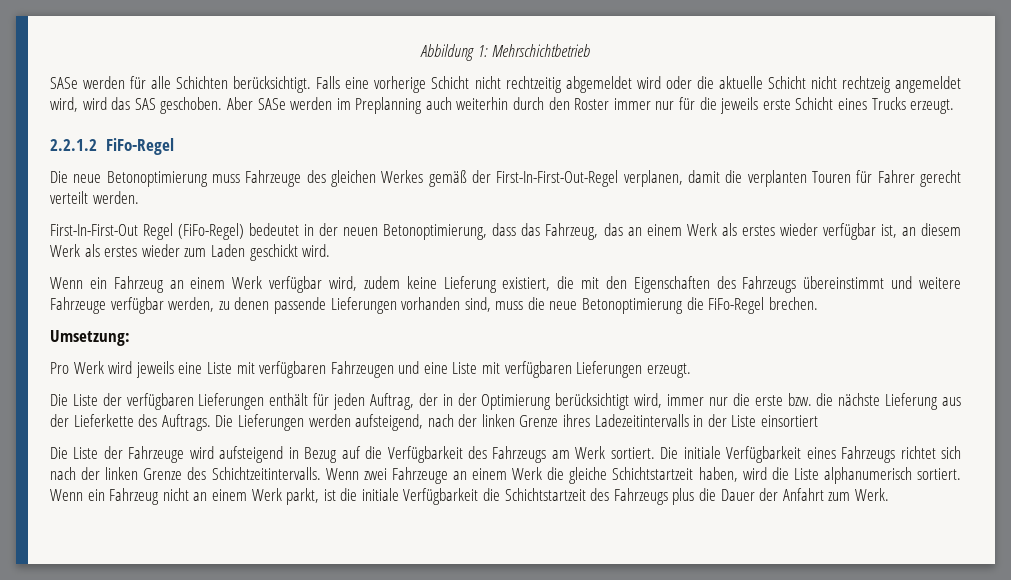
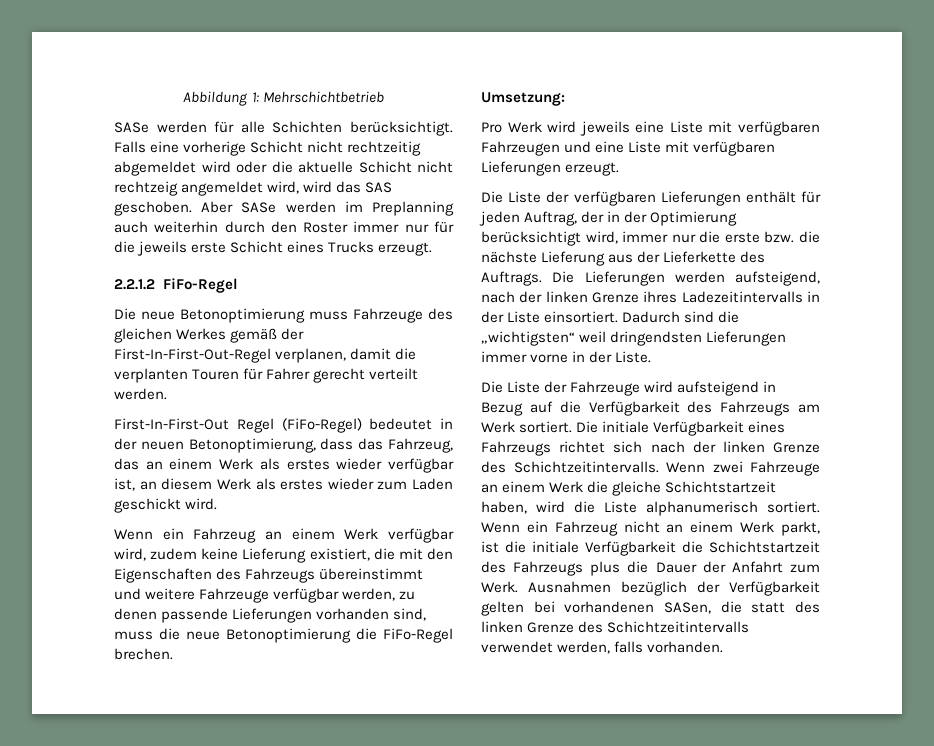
- Die Lieferungen werden aufsteigend, nach der linken Grenze ihres Ladezeitintervalls in der Liste einsortiert
+ Die Lieferungen werden aufsteigend, nach der linken Grenze ihres Ladezeitintervalls in der Liste einsortiert. Dadurch sind die „wichtigsten“ weil dringendsten Lieferungen immer vorne in der Liste.
+ Ausnahmen bezüglich der Verfügbarkeit gelten bei vorhandenen SASen, die statt des linken Grenze des Schichtzeitintervalls verwendet werden, falls vorhanden.

